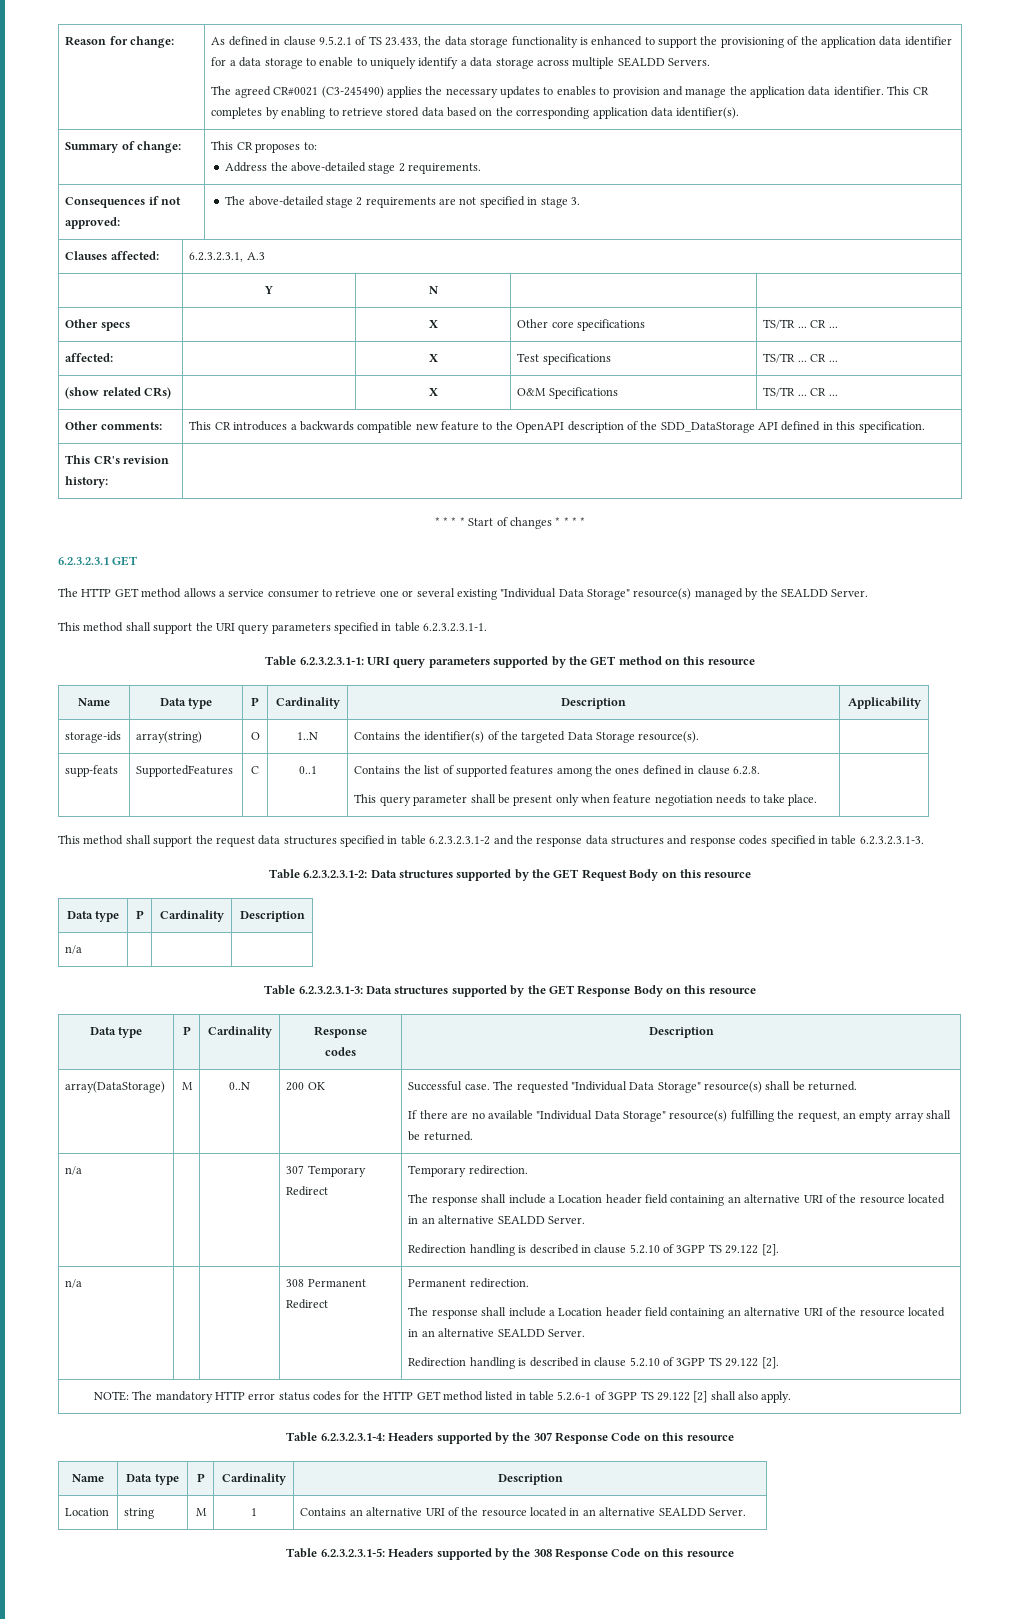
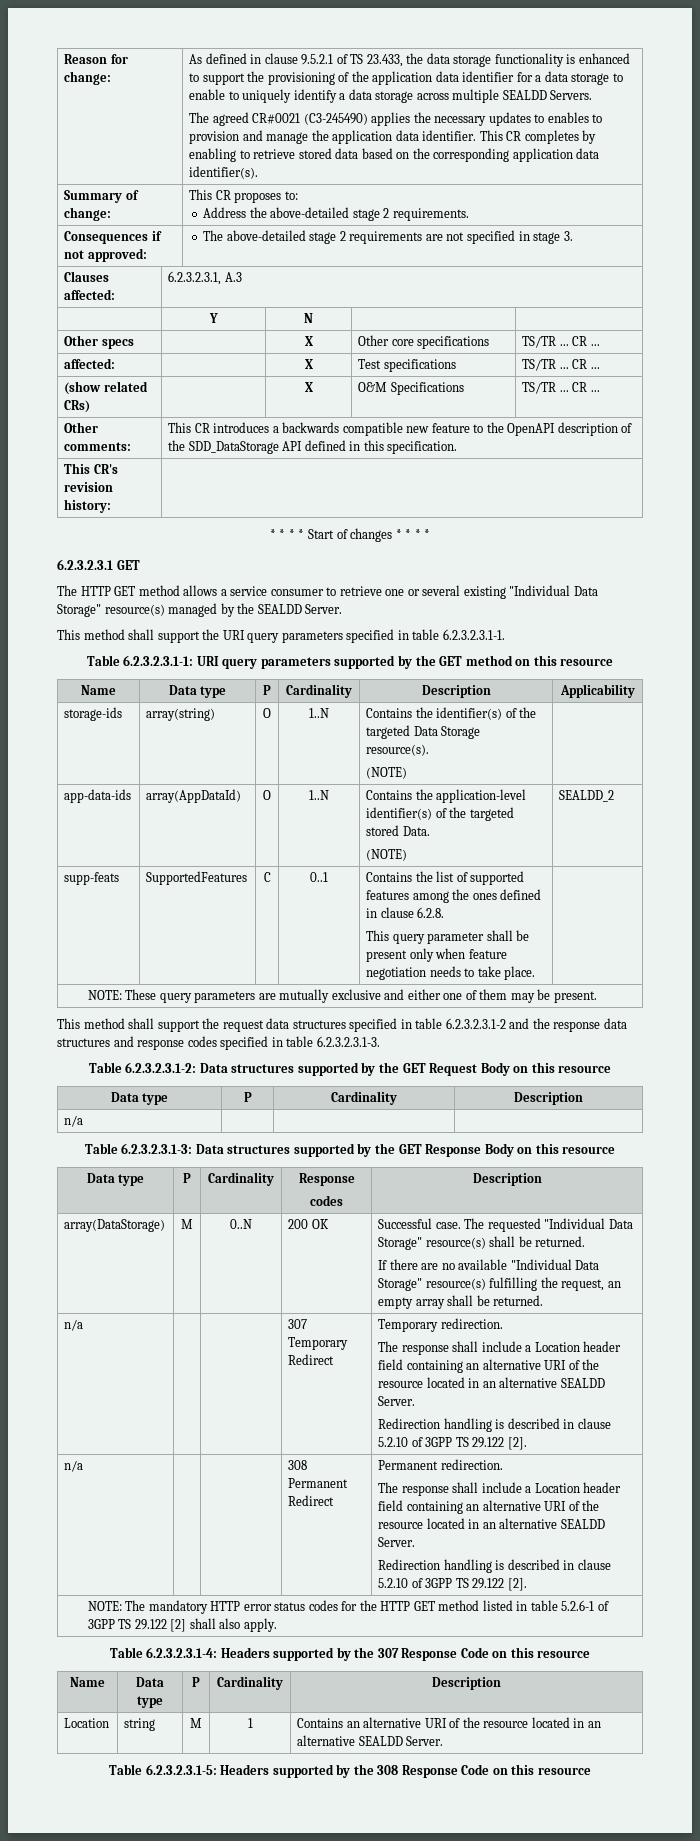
- storage-ids | array(string) | O | 1..N | Contains the identifier(s) of the targeted Data Storage resource(s). |
+ storage-ids | array(string) | O | 1..N | Contains the identifier(s) of the targeted Data Storage resource(s).
+ (NOTE) |
+ app-data-ids | array(AppDataId) | O | 1..N | Contains the application-level identifier(s) of the targeted stored Data.
+ (NOTE) | SEALDD_2
+ NOTE: These query parameters are mutually exclusive and either one of them may be present.

